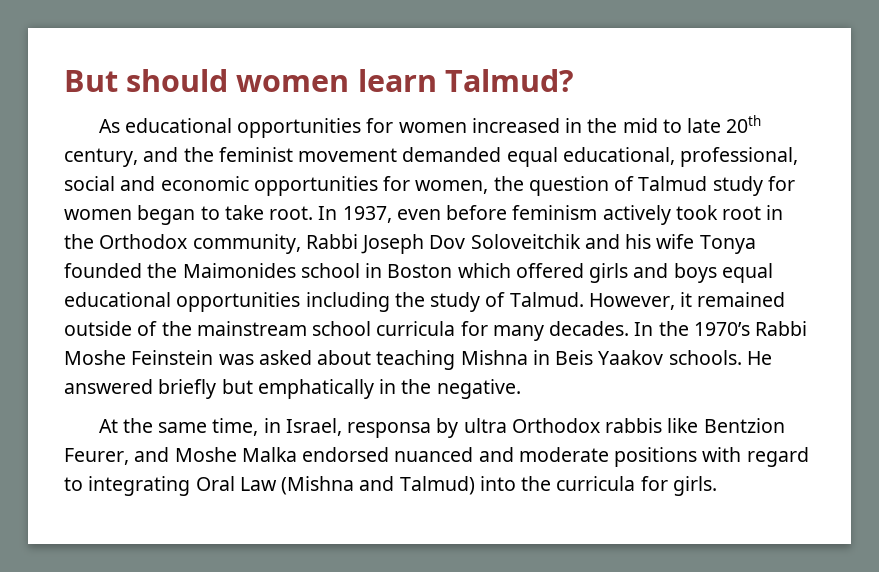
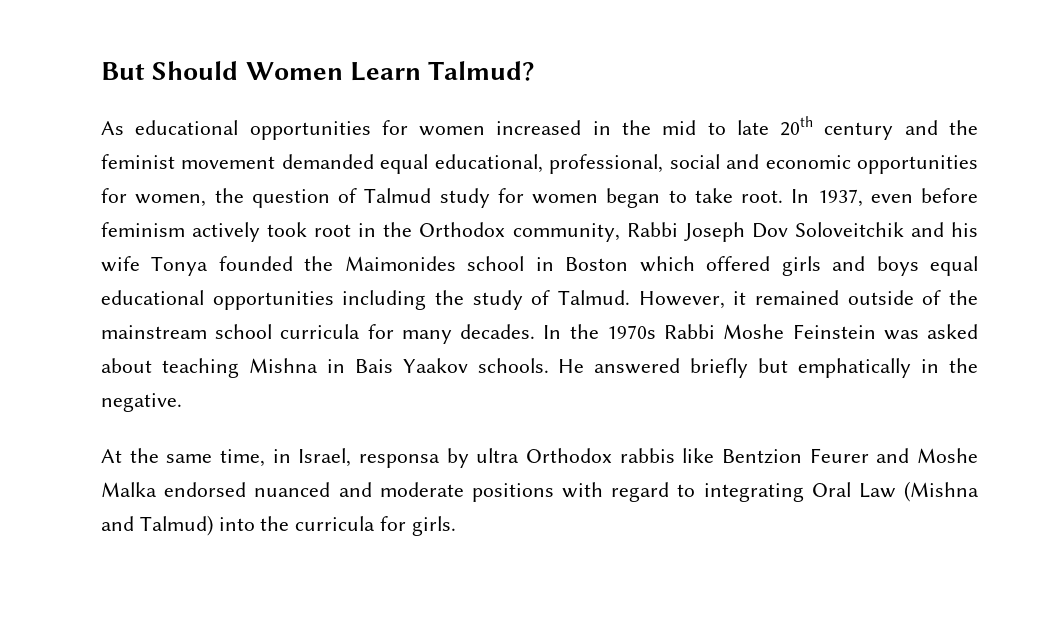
- But should women learn Talmud?
+ But Should Women Learn Talmud?
- As educational opportunities for women increased in the mid to late 20th century, and the feminist movement demanded equal educational, professional, social and economic opportunities for women, the question of Talmud study for women began to take root.
+ As educational opportunities for women increased in the mid to late 20th century and the feminist movement demanded equal educational, professional, social and economic opportunities for women, the question of Talmud study for women began to take root.
- In the 1970’s Rabbi Moshe Feinstein was asked about teaching Mishna in Beis Yaakov schools.
+ In the 1970s Rabbi Moshe Feinstein was asked about teaching Mishna in Bais Yaakov schools.
- At the same time, in Israel, responsa by ultra Orthodox rabbis like Bentzion Feurer, and Moshe Malka endorsed nuanced and moderate positions with regard to integrating Oral Law (Mishna and Talmud) into the curricula for girls.
+ At the same time, in Israel, responsa by ultra Orthodox rabbis like Bentzion Feurer and Moshe Malka endorsed nuanced and moderate positions with regard to integrating Oral Law (Mishna and Talmud) into the curricula for girls.

